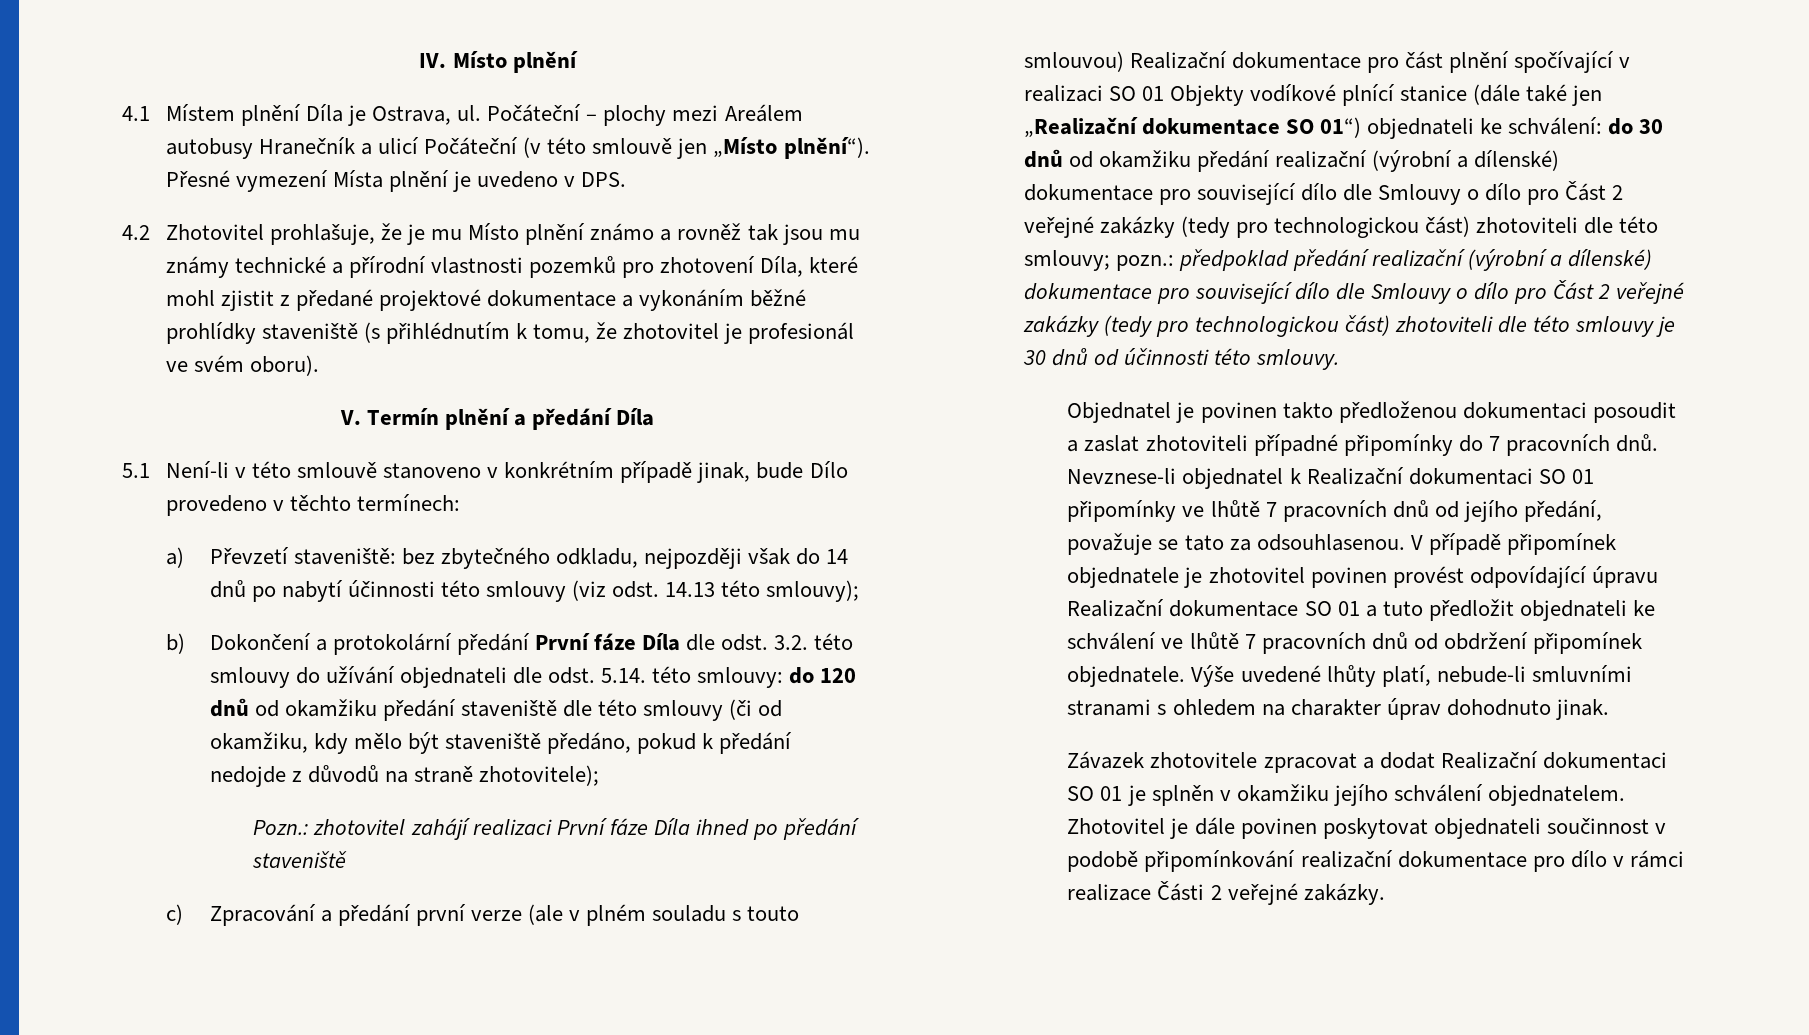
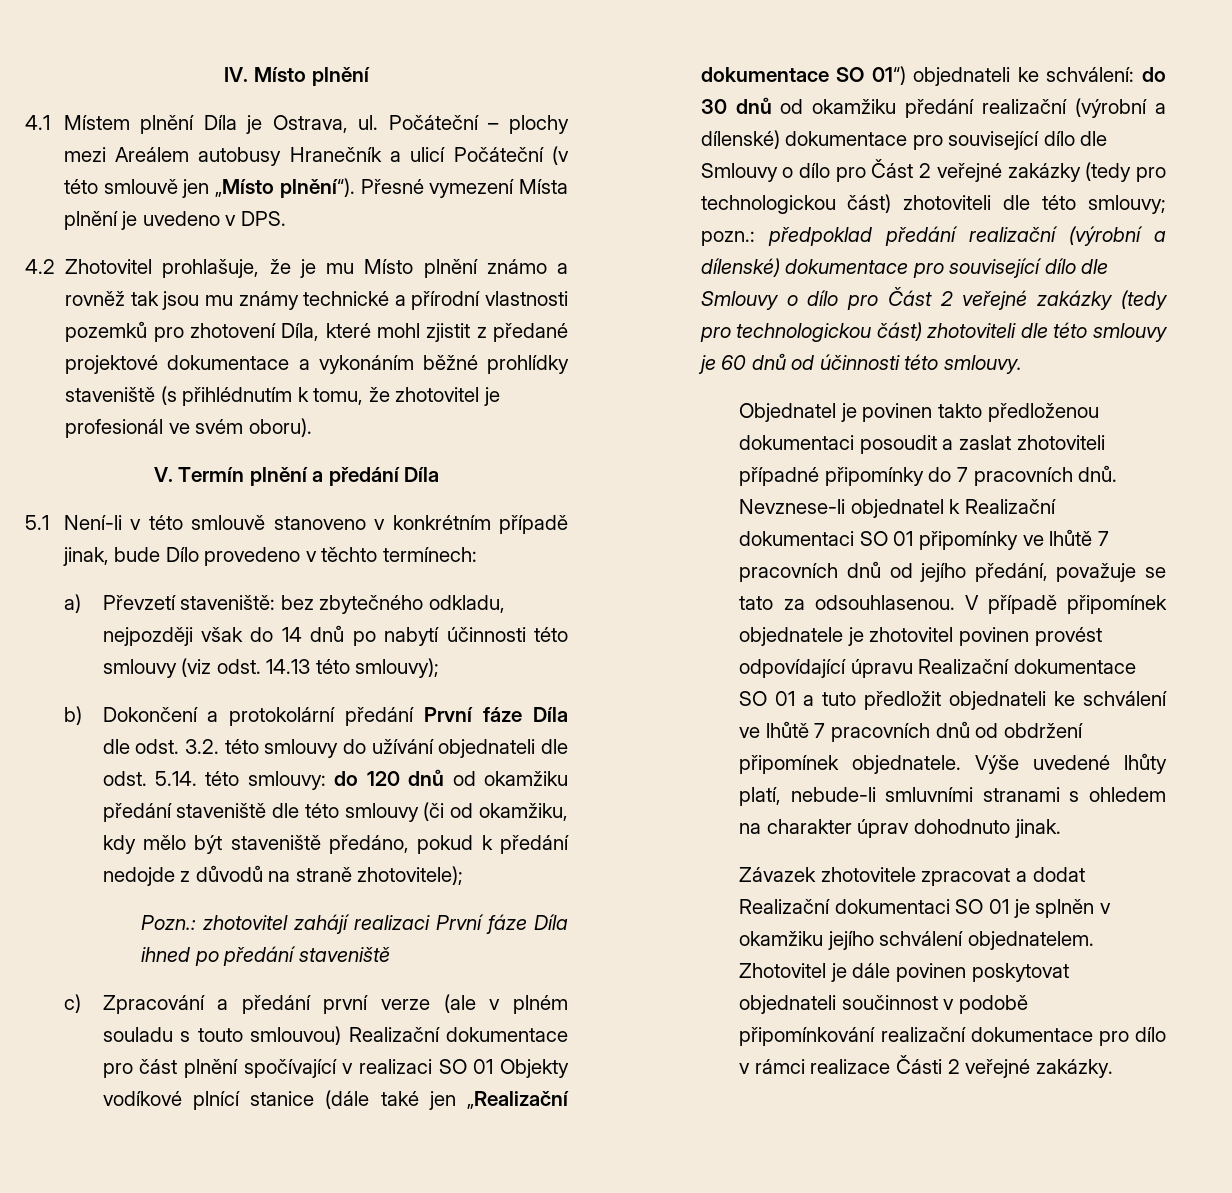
- předpoklad předání realizační (výrobní a dílenské) dokumentace pro související dílo dle Smlouvy o dílo pro Část 2 veřejné zakázky (tedy pro technologickou část) zhotoviteli dle této smlouvy je 30 dnů od účinnosti této smlouvy.
+ předpoklad předání realizační (výrobní a dílenské) dokumentace pro související dílo dle Smlouvy o dílo pro Část 2 veřejné zakázky (tedy pro technologickou část) zhotoviteli dle této smlouvy je 60 dnů od účinnosti této smlouvy.

